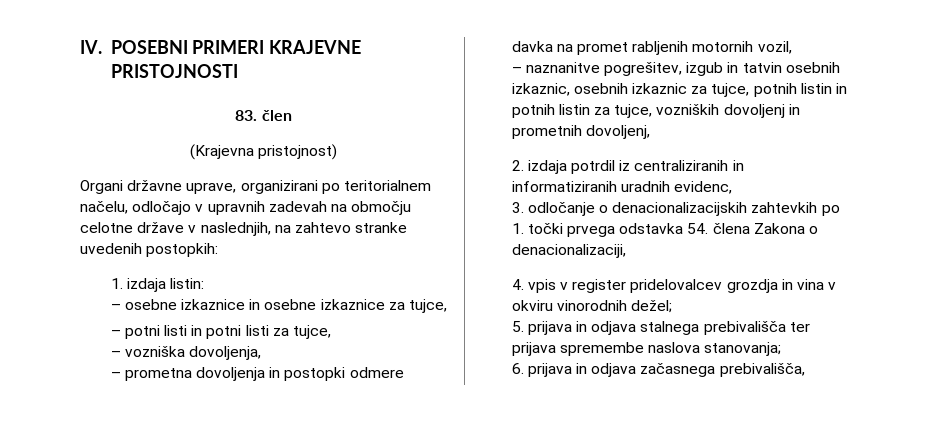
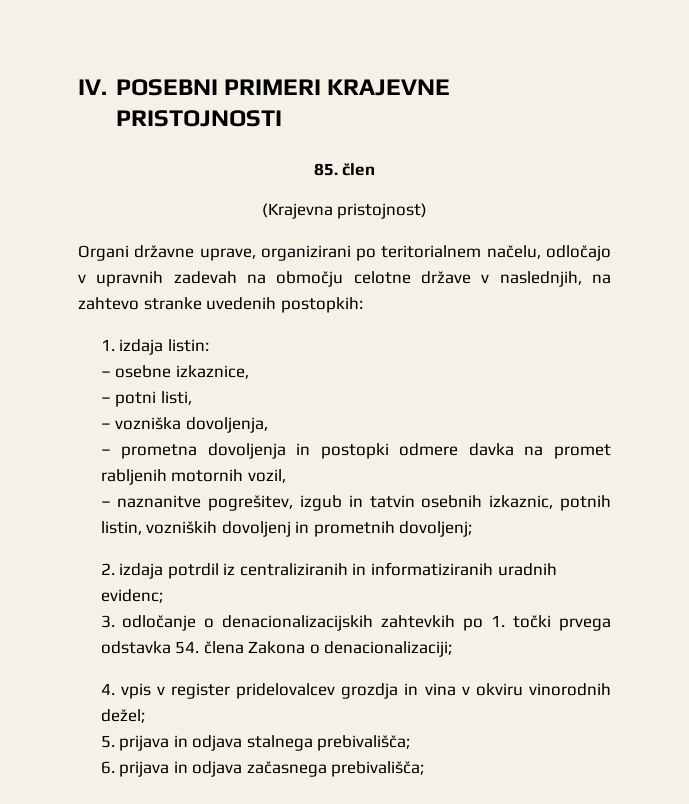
- 83. člen
+ 85. člen
- – osebne izkaznice in osebne izkaznice za tujce,
- – potni listi in potni listi za tujce,
+ – osebne izkaznice,
+ – potni listi,
- – naznanitve pogrešitev, izgub in tatvin osebnih izkaznic, osebnih izkaznic za tujce, potnih listin in potnih listin za tujce, vozniških dovoljenj in prometnih dovoljenj,
+ – naznanitve pogrešitev, izgub in tatvin osebnih izkaznic, potnih listin, vozniških dovoljenj in prometnih dovoljenj;
- 2. izdaja potrdil iz centraliziranih in informatiziranih uradnih evidenc,
+ 2. izdaja potrdil iz centraliziranih in informatiziranih uradnih evidenc;
- 3. odločanje o denacionalizacijskih zahtevkih po 1. točki prvega odstavka 54. člena Zakona o denacionalizaciji,
+ 3. odločanje o denacionalizacijskih zahtevkih po 1. točki prvega odstavka 54. člena Zakona o denacionalizaciji;
- 5. prijava in odjava stalnega prebivališča ter prijava spremembe naslova stanovanja;
+ 5. prijava in odjava stalnega prebivališča;
- 6. prijava in odjava začasnega prebivališča,
+ 6. prijava in odjava začasnega prebivališča;

